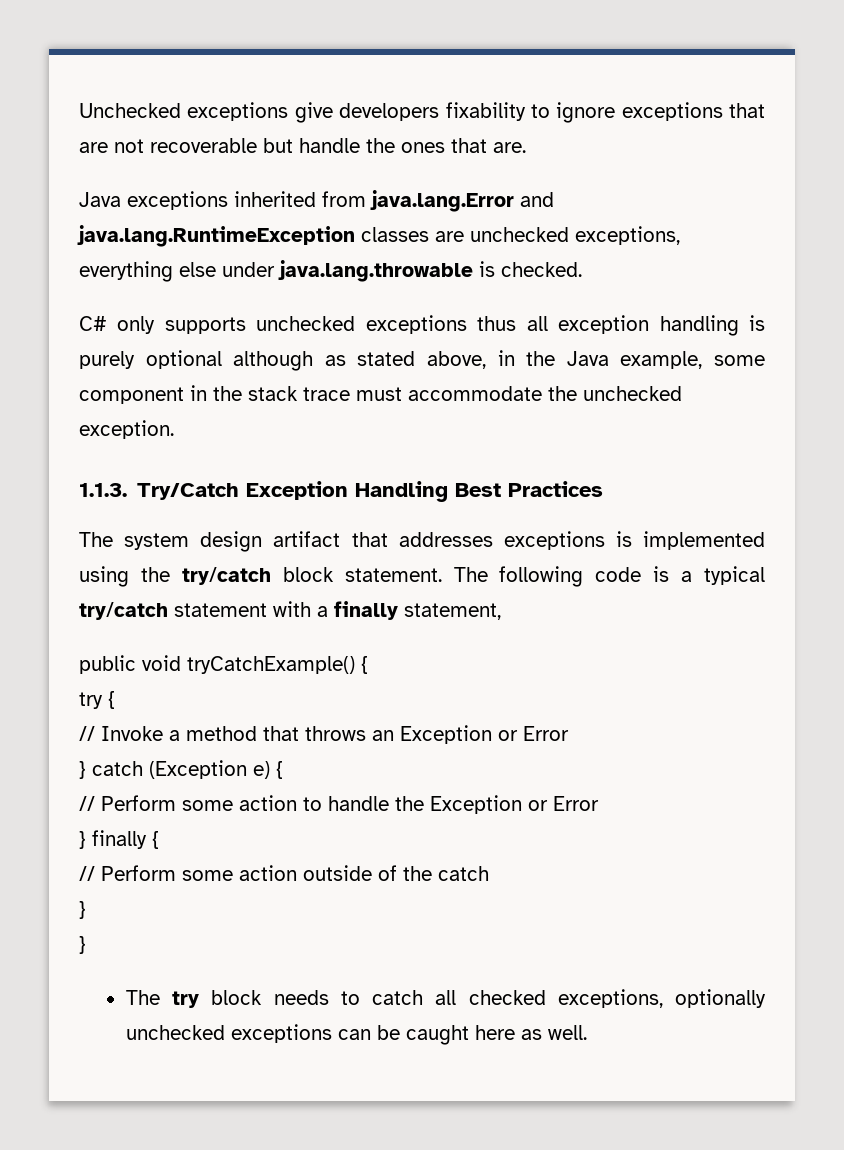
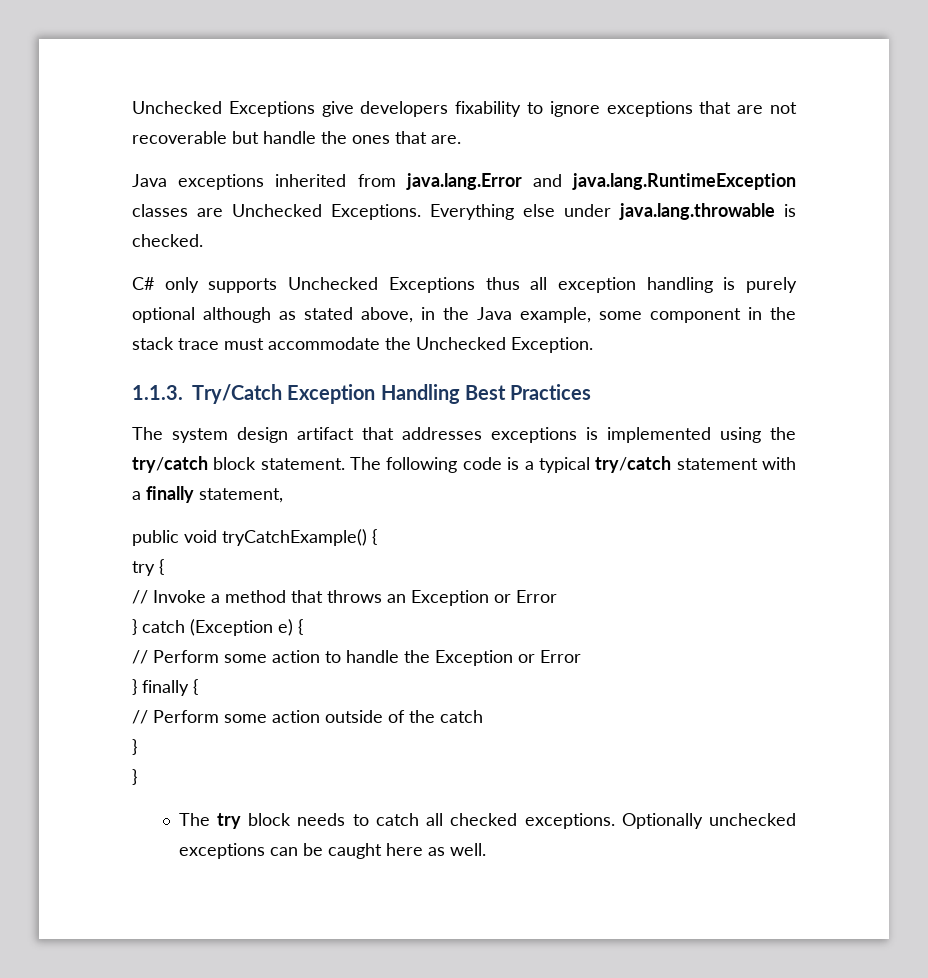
- Unchecked exceptions give developers fixability to ignore exceptions that are not recoverable but handle the ones that are.
+ Unchecked Exceptions give developers fixability to ignore exceptions that are not recoverable but handle the ones that are.
- Java exceptions inherited from java.lang.Error and java.lang.RuntimeException classes are unchecked exceptions, everything else under java.lang.throwable is checked.
+ Java exceptions inherited from java.lang.Error and java.lang.RuntimeException classes are Unchecked Exceptions. Everything else under java.lang.throwable is checked.
- C# only supports unchecked exceptions thus all exception handling is purely optional although as stated above, in the Java example, some component in the stack trace must accommodate the unchecked exception.
+ C# only supports Unchecked Exceptions thus all exception handling is purely optional although as stated above, in the Java example, some component in the stack trace must accommodate the Unchecked Exception.
- The try block needs to catch all checked exceptions, optionally unchecked exceptions can be caught here as well.
+ The try block needs to catch all checked exceptions. Optionally unchecked exceptions can be caught here as well.

